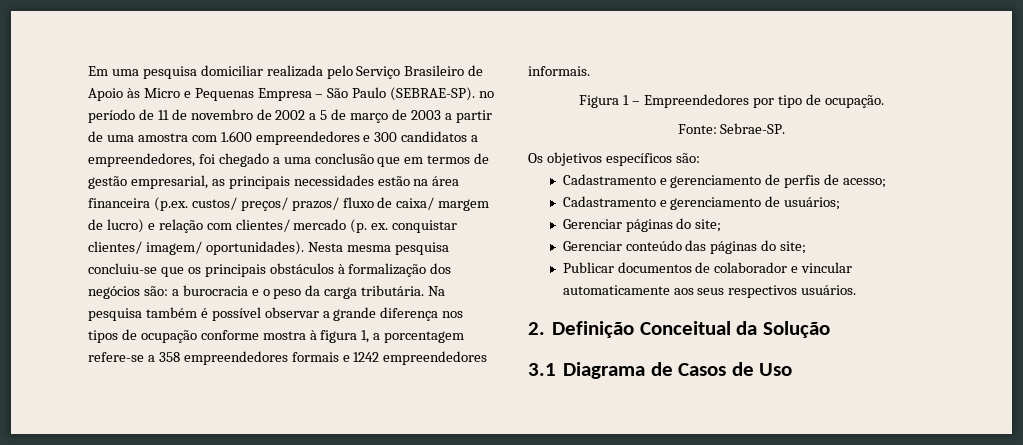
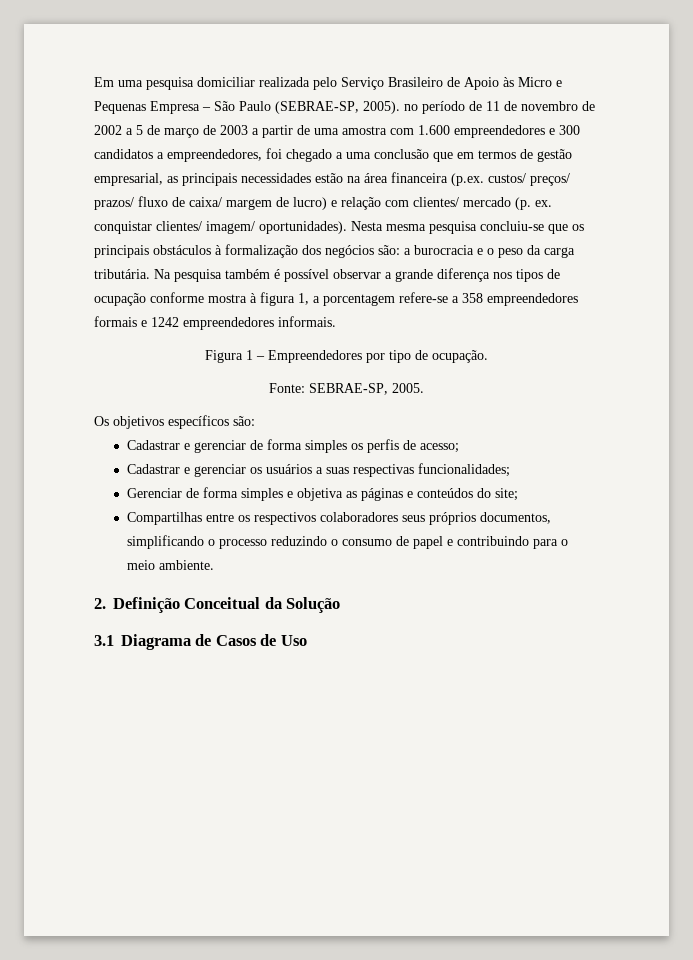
- Em uma pesquisa domiciliar realizada pelo Serviço Brasileiro de Apoio às Micro e Pequenas Empresa – São Paulo (SEBRAE-SP). no período de 11 de novembro de 2002 a 5 de março de 2003 a partir de uma amostra com 1.600 empreendedores e 300 candidatos a empreendedores, foi chegado a uma conclusão que em termos de gestão empresarial, as principais necessidades estão na área financeira (p.ex. custos/ preços/ prazos/ fluxo de caixa/ margem de lucro) e relação com clientes/ mercado (p. ex. conquistar clientes/ imagem/ oportunidades).
+ Em uma pesquisa domiciliar realizada pelo Serviço Brasileiro de Apoio às Micro e Pequenas Empresa – São Paulo (SEBRAE-SP, 2005). no período de 11 de novembro de 2002 a 5 de março de 2003 a partir de uma amostra com 1.600 empreendedores e 300 candidatos a empreendedores, foi chegado a uma conclusão que em termos de gestão empresarial, as principais necessidades estão na área financeira (p.ex. custos/ preços/ prazos/ fluxo de caixa/ margem de lucro) e relação com clientes/ mercado (p. ex. conquistar clientes/ imagem/ oportunidades).
- Fonte: Sebrae-SP.
+ Fonte: SEBRAE-SP, 2005.
- Cadastramento e gerenciamento de perfis de acesso;
- Cadastramento e gerenciamento de usuários;
- Gerenciar páginas do site;
- Gerenciar conteúdo das páginas do site;
- Publicar documentos de colaborador e vincular automaticamente aos seus respectivos usuários.
+ Cadastrar e gerenciar de forma simples os perfis de acesso;
+ Cadastrar e gerenciar os usuários a suas respectivas funcionalidades;
+ Gerenciar de forma simples e objetiva as páginas e conteúdos do site;
+ Compartilhas entre os respectivos colaboradores seus próprios documentos, simplificando o processo reduzindo o consumo de papel e contribuindo para o meio ambiente.

